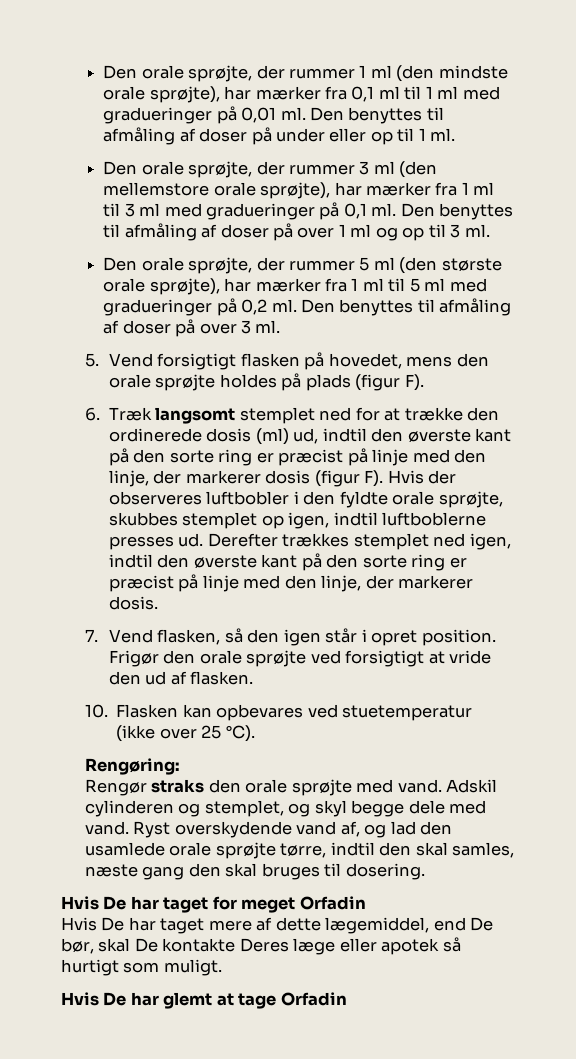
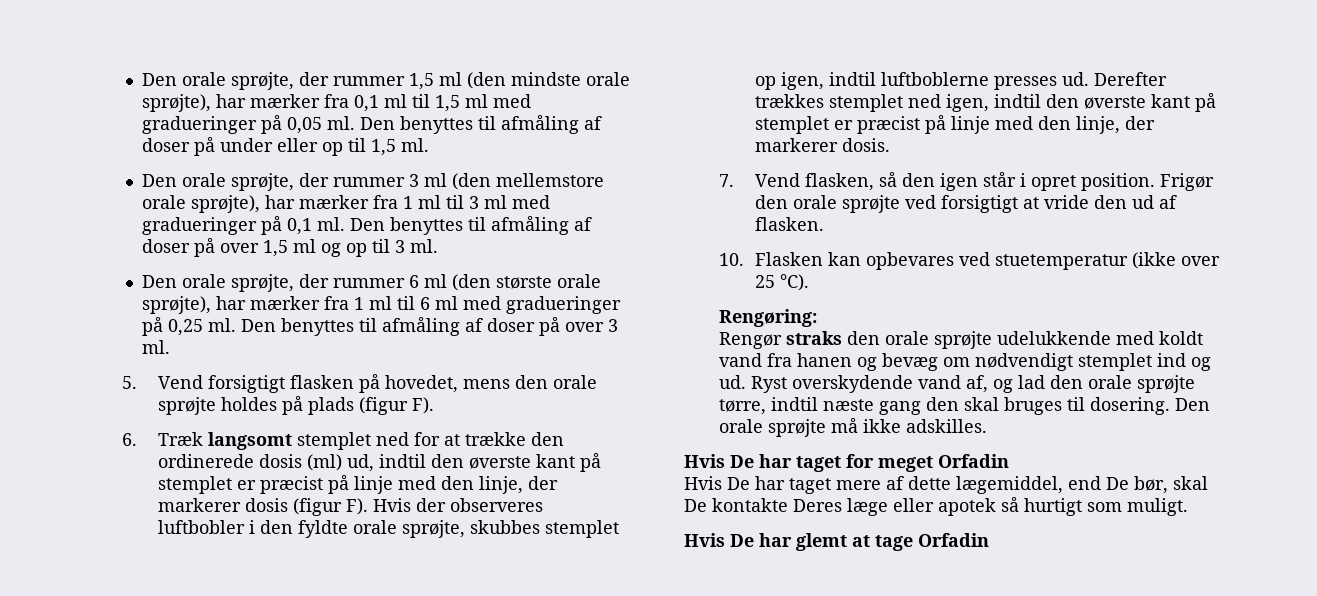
- Den orale sprøjte, der rummer 1 ml (den mindste orale sprøjte), har mærker fra 0,1 ml til 1 ml med gradueringer på 0,01 ml.
+ Den orale sprøjte, der rummer 1,5 ml (den mindste orale sprøjte), har mærker fra 0,1 ml til 1,5 ml med gradueringer på 0,05 ml.
- Den benyttes til afmåling af doser på under eller op til 1 ml.
+ Den benyttes til afmåling af doser på under eller op til 1,5 ml.
- Den benyttes til afmåling af doser på over 1 ml og op til 3 ml.
+ Den benyttes til afmåling af doser på over 1,5 ml og op til 3 ml.
- Den orale sprøjte, der rummer 5 ml (den største orale sprøjte), har mærker fra 1 ml til 5 ml med gradueringer på 0,2 ml.
+ Den orale sprøjte, der rummer 6 ml (den største orale sprøjte), har mærker fra 1 ml til 6 ml med gradueringer på 0,25 ml.
- 6. Træk langsomt stemplet ned for at trække den ordinerede dosis (ml) ud, indtil den øverste kant på den sorte ring er præcist på linje med den linje, der markerer dosis (figur F). Hvis der observeres luftbobler i den fyldte orale sprøjte, skubbes stemplet op igen, indtil luftboblerne presses ud.
+ 6. Træk langsomt stemplet ned for at trække den ordinerede dosis (ml) ud, indtil den øverste kant på stemplet er præcist på linje med den linje, der markerer dosis (figur F). Hvis der observeres luftbobler i den fyldte orale sprøjte, skubbes stemplet op igen, indtil luftboblerne presses ud.
- Derefter trækkes stemplet ned igen, indtil den øverste kant på den sorte ring er præcist på linje med den linje, der markerer dosis.
+ Derefter trækkes stemplet ned igen, indtil den øverste kant på stemplet er præcist på linje med den linje, der markerer dosis.
- Rengør straks den orale sprøjte med vand. Adskil cylinderen og stemplet, og skyl begge dele med vand.
+ Rengør straks den orale sprøjte udelukkende med koldt vand fra hanen og bevæg om nødvendigt stemplet ind og ud.
- Ryst overskydende vand af, og lad den usamlede orale sprøjte tørre, indtil den skal samles, næste gang den skal bruges til dosering.
+ Ryst overskydende vand af, og lad den orale sprøjte tørre, indtil næste gang den skal bruges til dosering. Den orale sprøjte må ikke adskilles.

